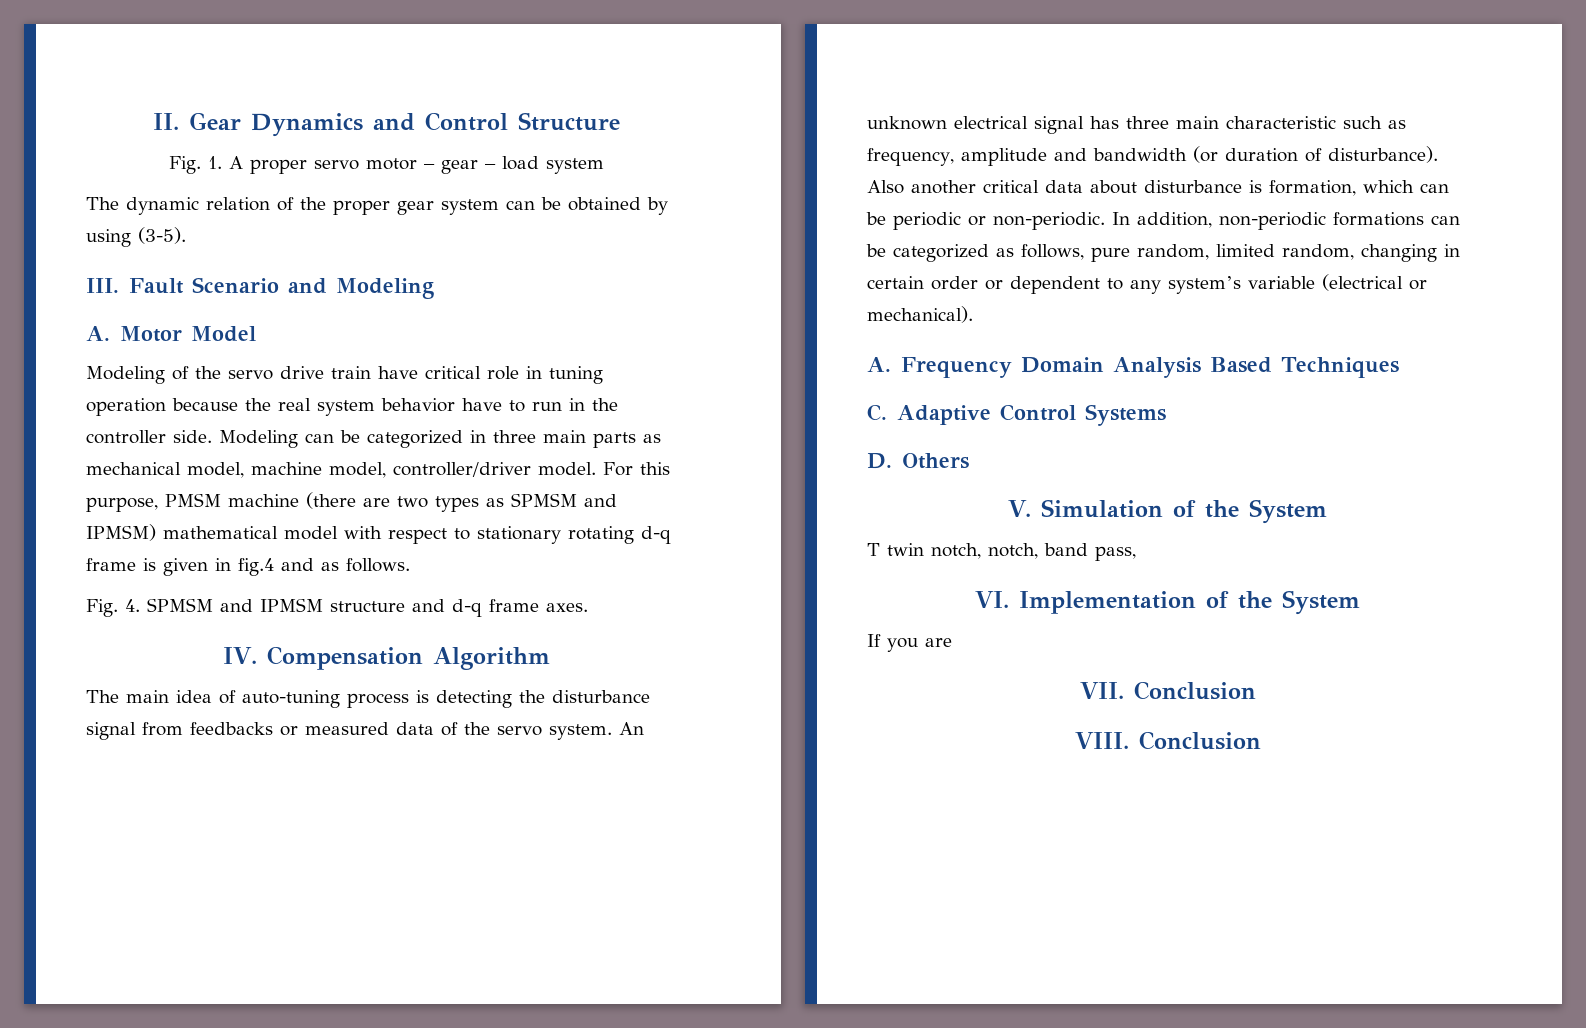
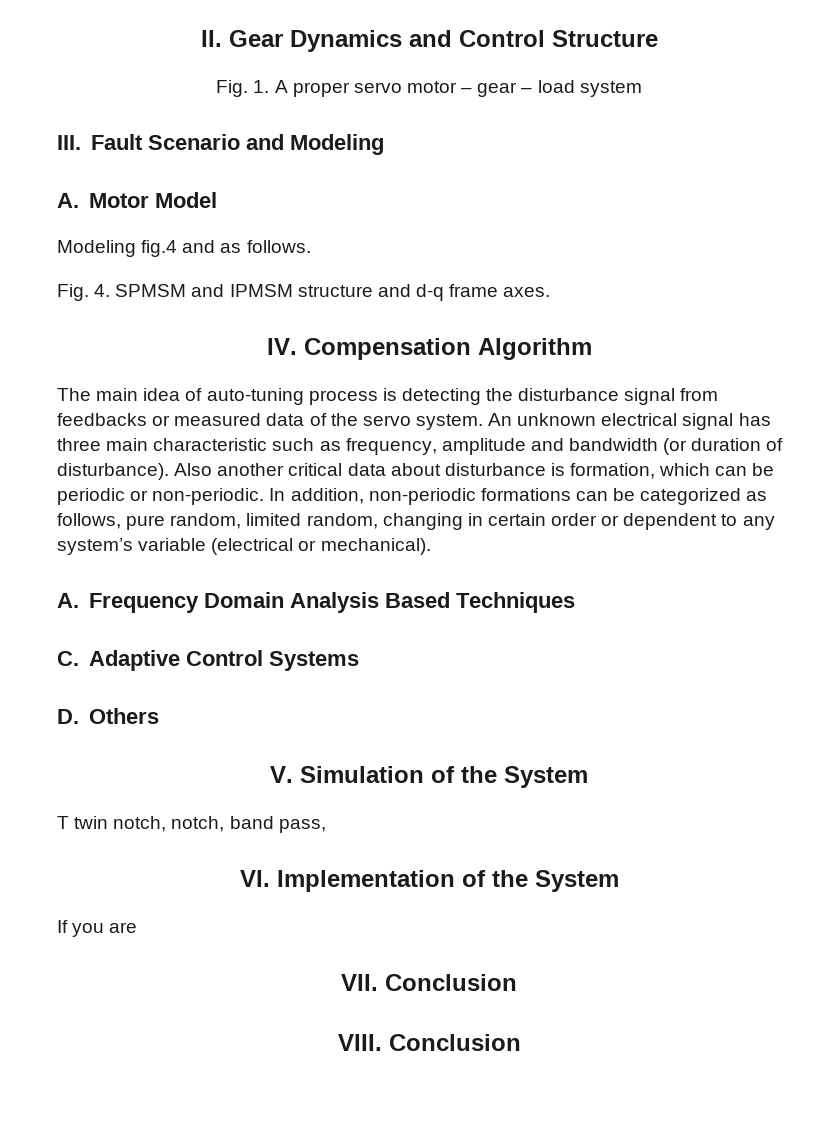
- The dynamic relation of the proper gear system can be obtained by using (3-5).
- Modeling of the servo drive train have critical role in tuning operation because the real system behavior have to run in the controller side. Modeling can be categorized in three main parts as mechanical model, machine model, controller/driver model. For this purpose, PMSM machine (there are two types as SPMSM and IPMSM) mathematical model with respect to stationary rotating d-q frame is given in fig.4 and as follows.
+ Modeling fig.4 and as follows.

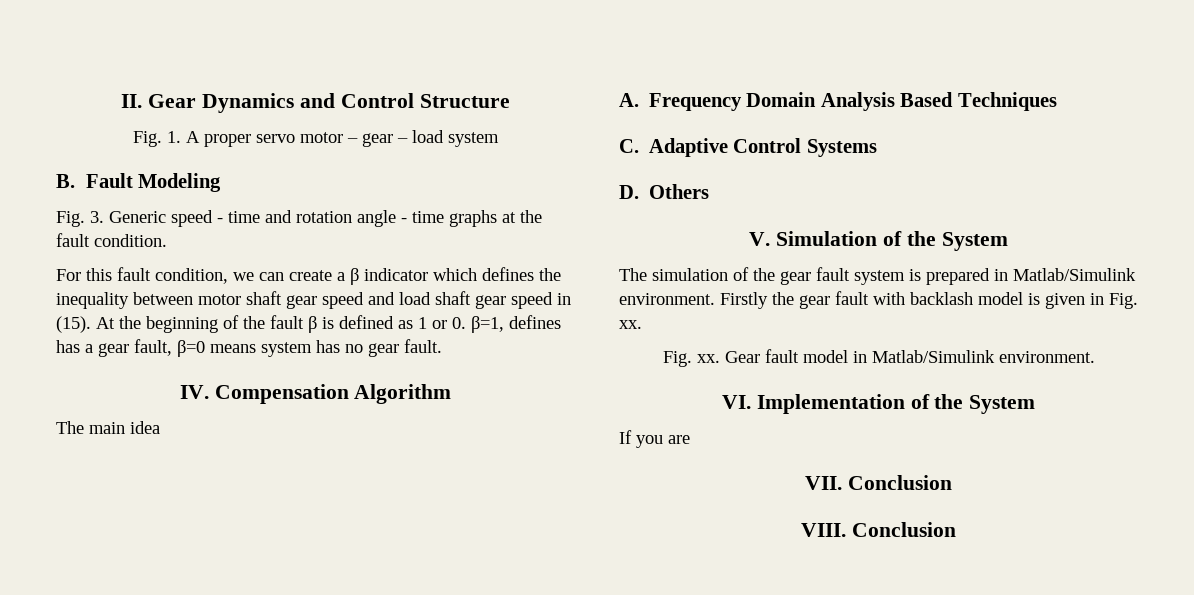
- III. Fault Scenario and Modeling
- A. Motor Model
- Modeling fig.4 and as follows.
- Fig. 4. SPMSM and IPMSM structure and d-q frame axes.
+ B. Fault Modeling
+ Fig. 3. Generic speed - time and rotation angle - time graphs at the fault condition.
+ For this fault condition, we can create a β indicator which defines the inequality between motor shaft gear speed and load shaft gear speed in (15). At the beginning of the fault β is defined as 1 or 0. β=1, defines has a gear fault, β=0 means system has no gear fault.
- The main idea of auto-tuning process is detecting the disturbance signal from feedbacks or measured data of the servo system. An unknown electrical signal has three main characteristic such as frequency, amplitude and bandwidth (or duration of disturbance). Also another critical data about disturbance is formation, which can be periodic or non-periodic. In addition, non-periodic formations can be categorized as follows, pure random, limited random, changing in certain order or dependent to any system’s variable (electrical or mechanical).
+ The main idea
- T twin notch, notch, band pass,
+ The simulation of the gear fault system is prepared in Matlab/Simulink environment. Firstly the gear fault with backlash model is given in Fig. xx.
+ Fig. xx. Gear fault model in Matlab/Simulink environment.

